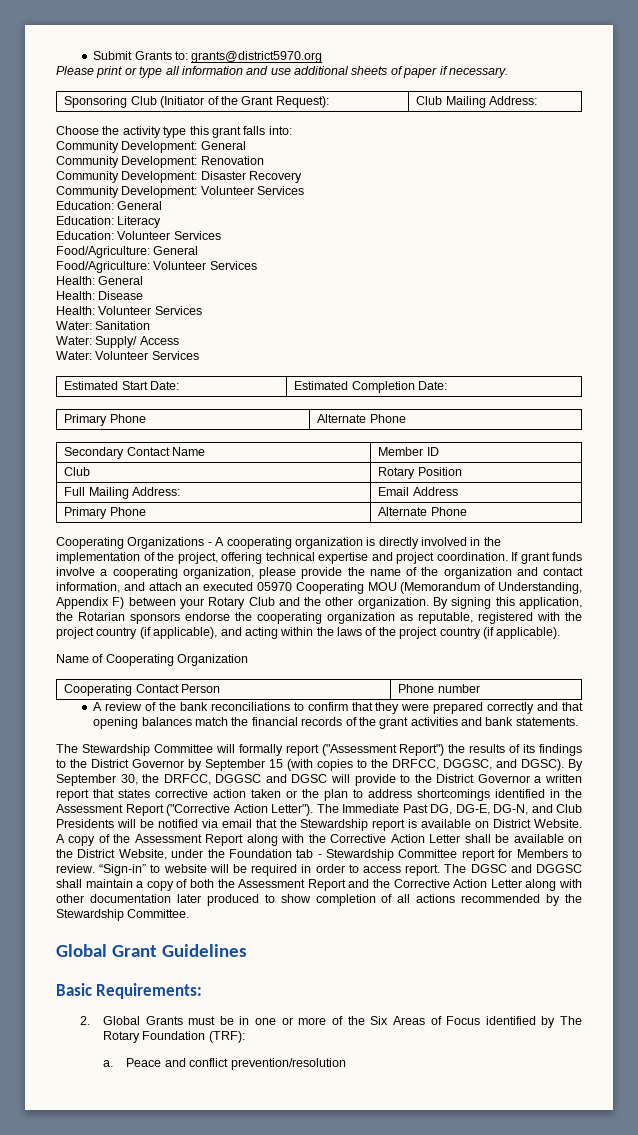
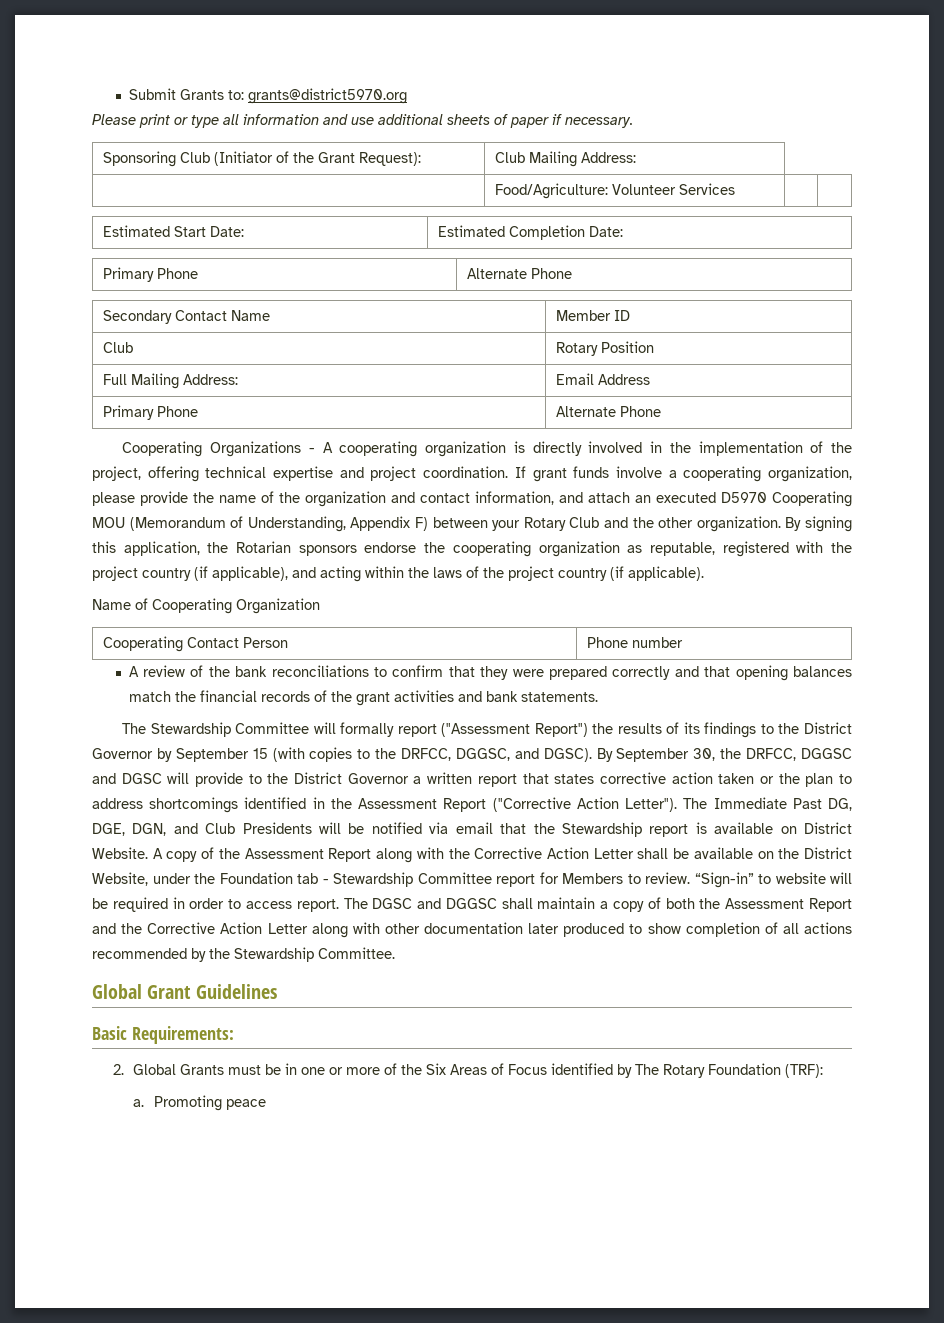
- Choose the activity type this grant falls into:
- Community Development: General
- Community Development: Renovation
- Community Development: Disaster Recovery
- Community Development: Volunteer Services
- Education: General
- Education: Literacy
- Education: Volunteer Services
- Food/Agriculture: General
- Food/Agriculture: Volunteer Services
- Health: General
- Health: Disease
- Health: Volunteer Services
- Water: Sanitation
- Water: Supply/ Access
- Water: Volunteer Services
+ | Food/Agriculture: Volunteer Services | |
- If grant funds involve a cooperating organization, please provide the name of the organization and contact information, and attach an executed 05970 Cooperating MOU (Memorandum of Understanding, Appendix F) between your Rotary Club and the other organization.
+ If grant funds involve a cooperating organization, please provide the name of the organization and contact information, and attach an executed D5970 Cooperating MOU (Memorandum of Understanding, Appendix F) between your Rotary Club and the other organization.
- The Immediate Past DG, DG-E, DG-N, and Club Presidents will be notified via email that the Stewardship report is available on District Website.
+ The Immediate Past DG, DGE, DGN, and Club Presidents will be notified via email that the Stewardship report is available on District Website.
- Peace and conflict prevention/resolution
+ Promoting peace

